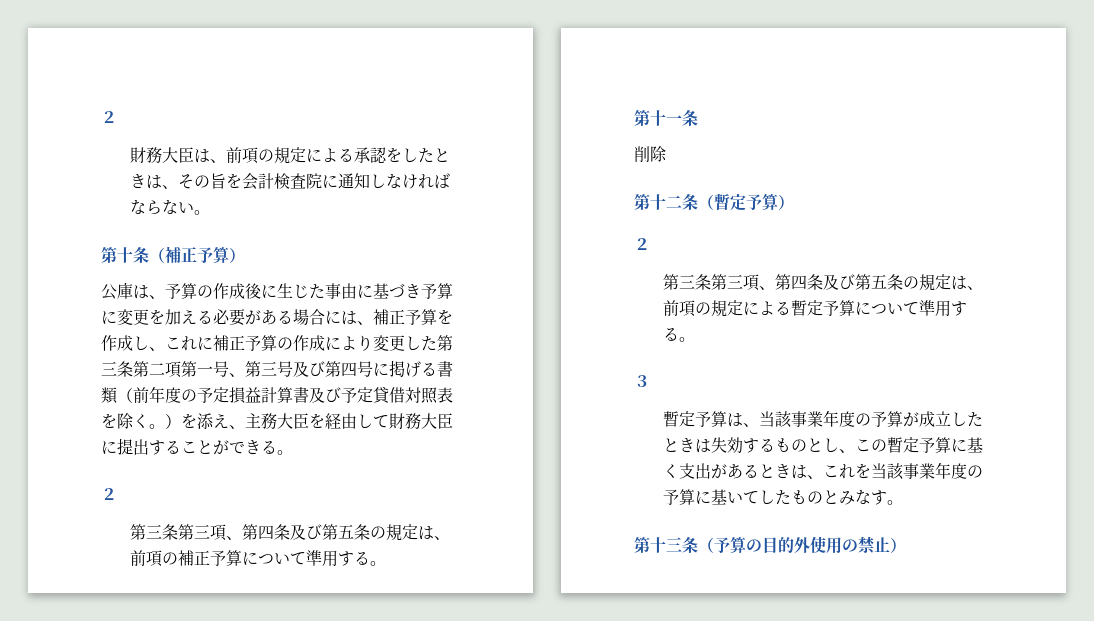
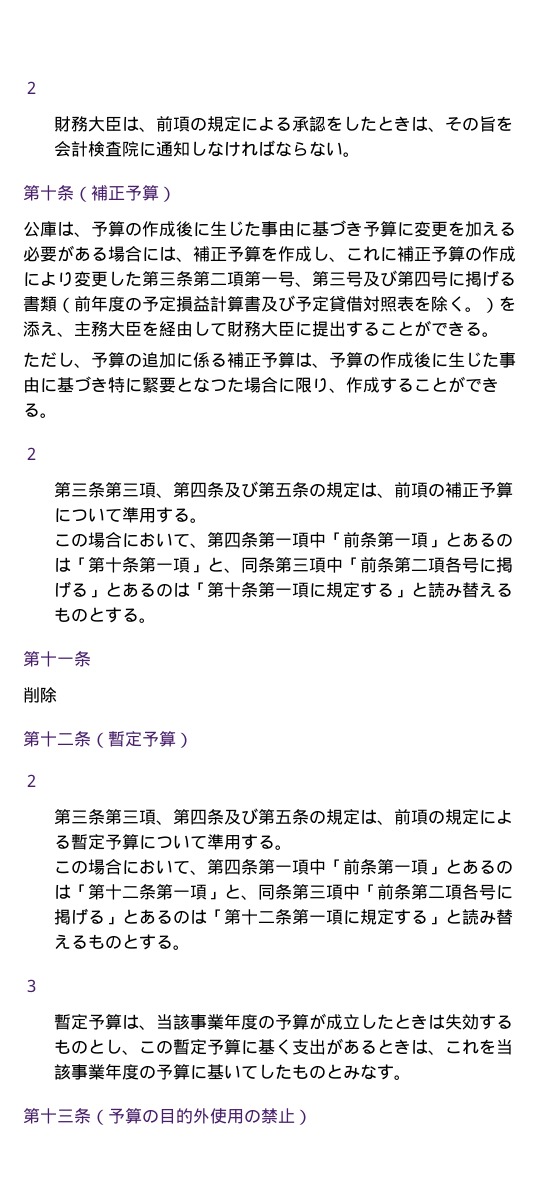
+ ただし、予算の追加に係る補正予算は、予算の作成後に生じた事由に基づき特に緊要となつた場合に限り、作成することができる。
+ この場合において、第四条第一項中「前条第一項」とあるのは「第十条第一項」と、同条第三項中「前条第二項各号に掲げる」とあるのは「第十条第一項に規定する」と読み替えるものとする。
+ この場合において、第四条第一項中「前条第一項」とあるのは「第十二条第一項」と、同条第三項中「前条第二項各号に掲げる」とあるのは「第十二条第一項に規定する」と読み替えるものとする。

